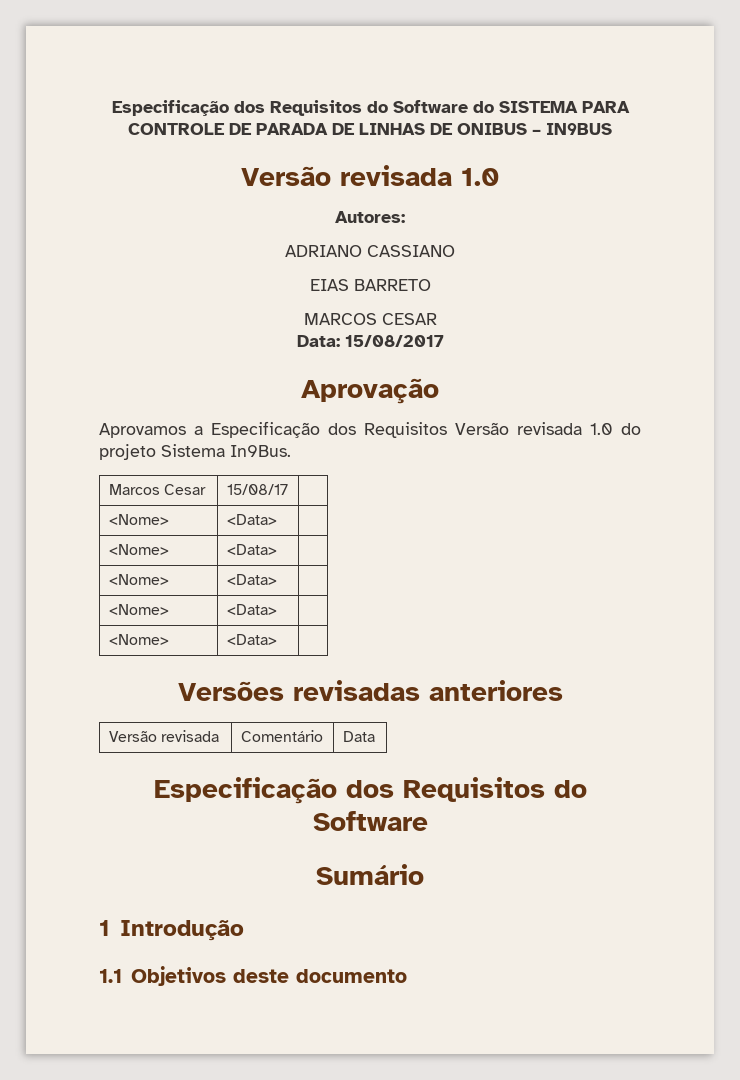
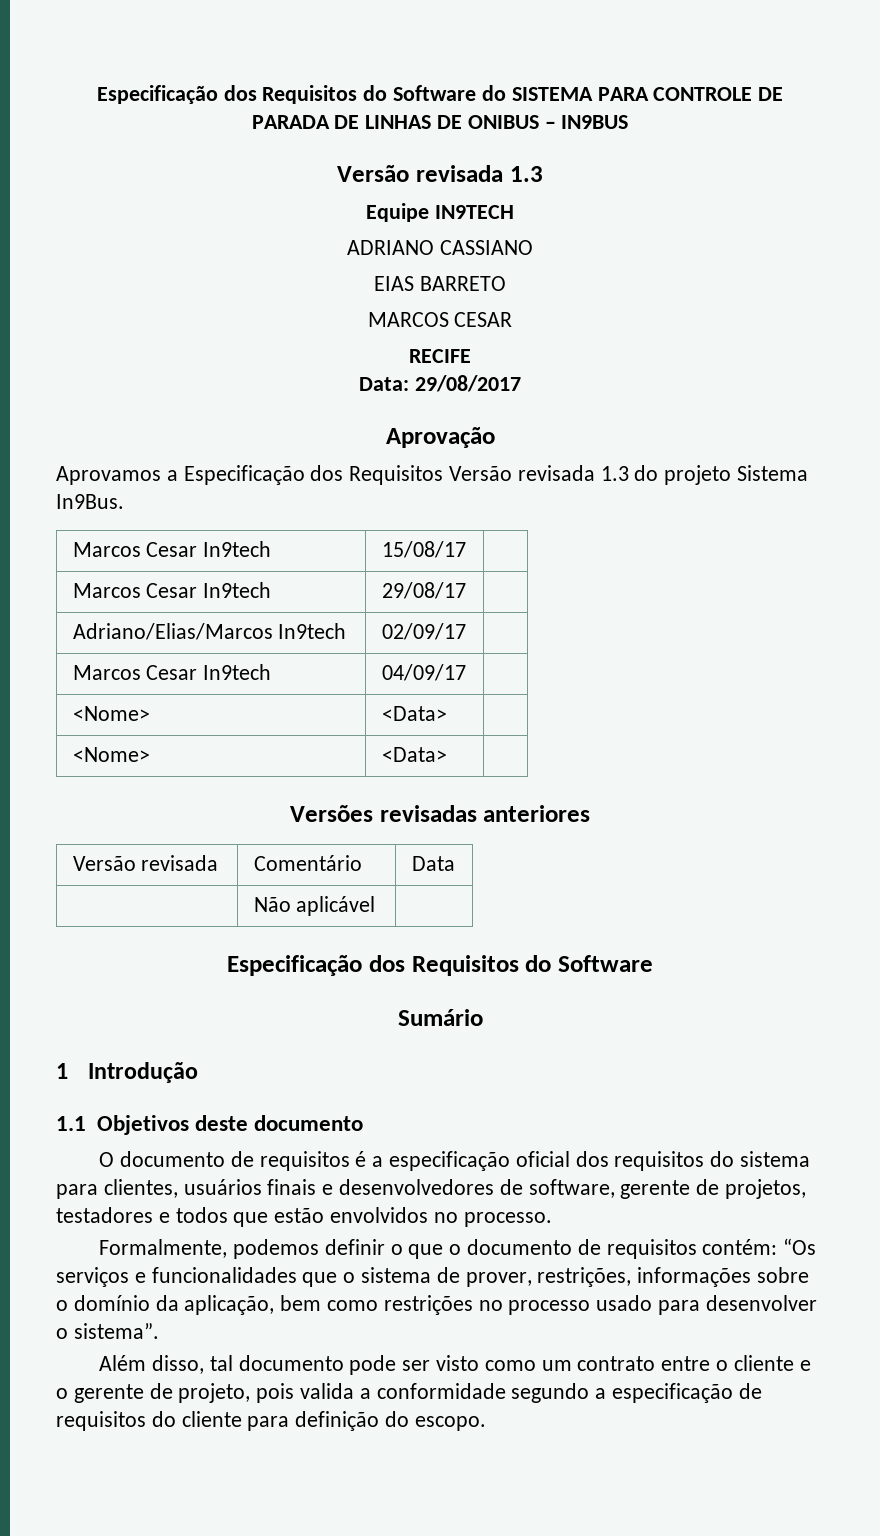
  Especificação dos Requisitos do Software do SISTEMA PARA CONTROLE DE PARADA DE LINHAS DE ONIBUS – IN9BUS
- Versão revisada 1.0
- Autores:
+ Versão revisada 1.3
+ Equipe IN9TECH
+ RECIFE
- Data: 15/08/2017
+ Data: 29/08/2017
- Aprovamos a Especificação dos Requisitos Versão revisada 1.0 do projeto Sistema In9Bus.
+ Aprovamos a Especificação dos Requisitos Versão revisada 1.3 do projeto Sistema In9Bus.
- Marcos Cesar | 15/08/17 |
- <Nome> | <Data> |
- <Nome> | <Data> |
- <Nome> | <Data> |
+ Marcos Cesar In9tech | 15/08/17 |
+ Marcos Cesar In9tech | 29/08/17 |
+ Adriano/Elias/Marcos In9tech | 02/09/17 |
+ Marcos Cesar In9tech | 04/09/17 |
+ | Não aplicável |
+ O documento de requisitos é a especificação oficial dos requisitos do sistema para clientes, usuários finais e desenvolvedores de software, gerente de projetos, testadores e todos que estão envolvidos no processo.
+ Formalmente, podemos definir o que o documento de requisitos contém: “Os serviços e funcionalidades que o sistema de prover, restrições, informações sobre o domínio da aplicação, bem como restrições no processo usado para desenvolver o sistema”.
+ Além disso, tal documento pode ser visto como um contrato entre o cliente e o gerente de projeto, pois valida a conformidade segundo a especificação de requisitos do cliente para definição do escopo.

